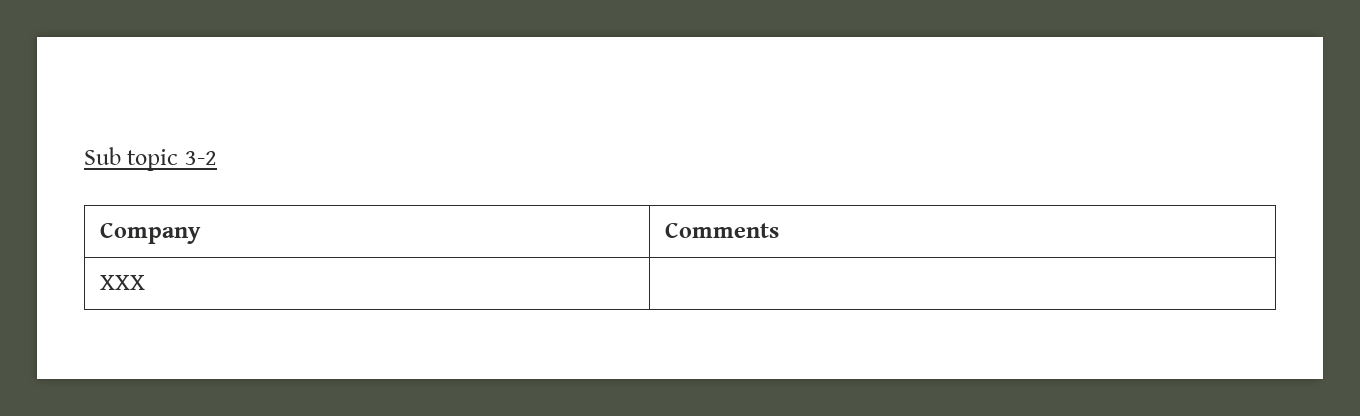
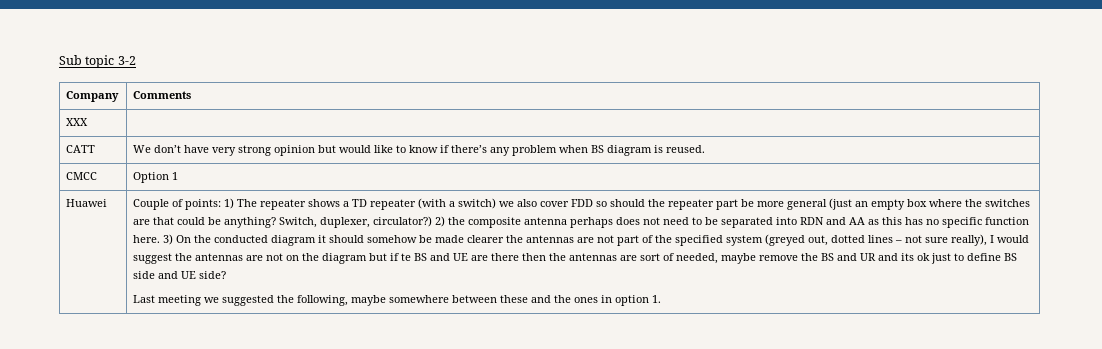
+ CATT | We don’t have very strong opinion but would like to know if there’s any problem when BS diagram is reused.
+ CMCC | Option 1
+ Huawei | Couple of points: 1) The repeater shows a TD repeater (with a switch) we also cover FDD so should the repeater part be more general (just an empty box where the switches are that could be anything? Switch, duplexer, circulator?) 2) the composite antenna perhaps does not need to be separated into RDN and AA as this has no specific function here. 3) On the conducted diagram it should somehow be made clearer the antennas are not part of the specified system (greyed out, dotted lines – not sure really), I would suggest the antennas are not on the diagram but if te BS and UE are there then the antennas are sort of needed, maybe remove the BS and UR and its ok just to define BS side and UE side?
+ Last meeting we suggested the following, maybe somewhere between these and the ones in option 1.

